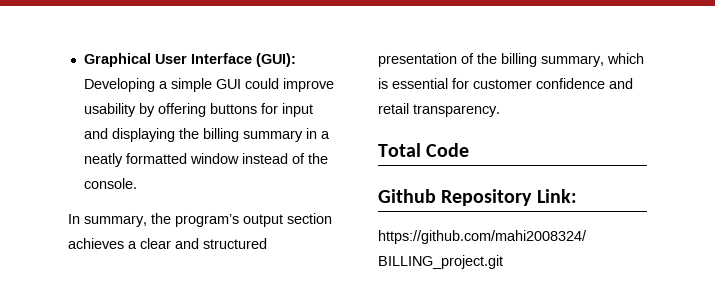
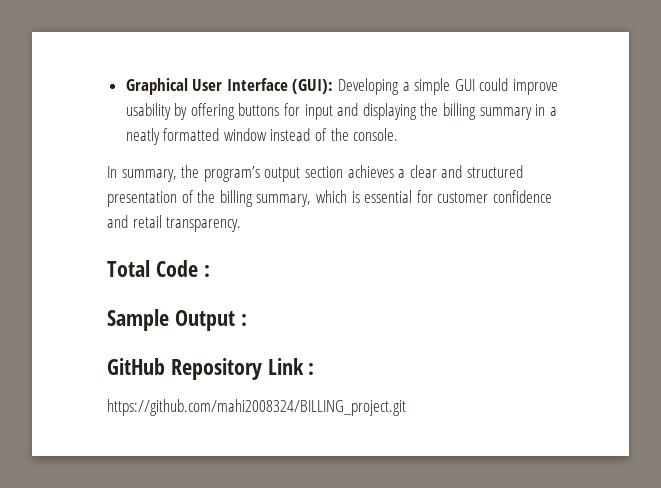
- Total Code
- Github Repository Link:
+ Total Code :
+ Sample Output :
+ GitHub Repository Link :

